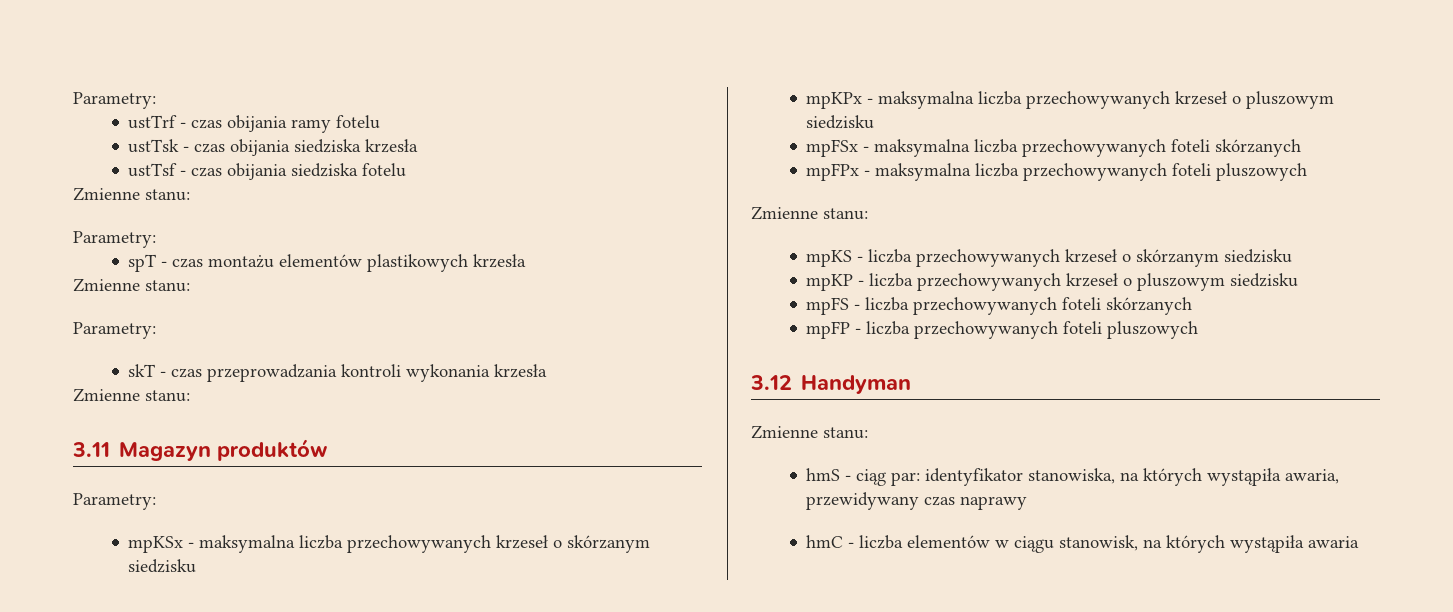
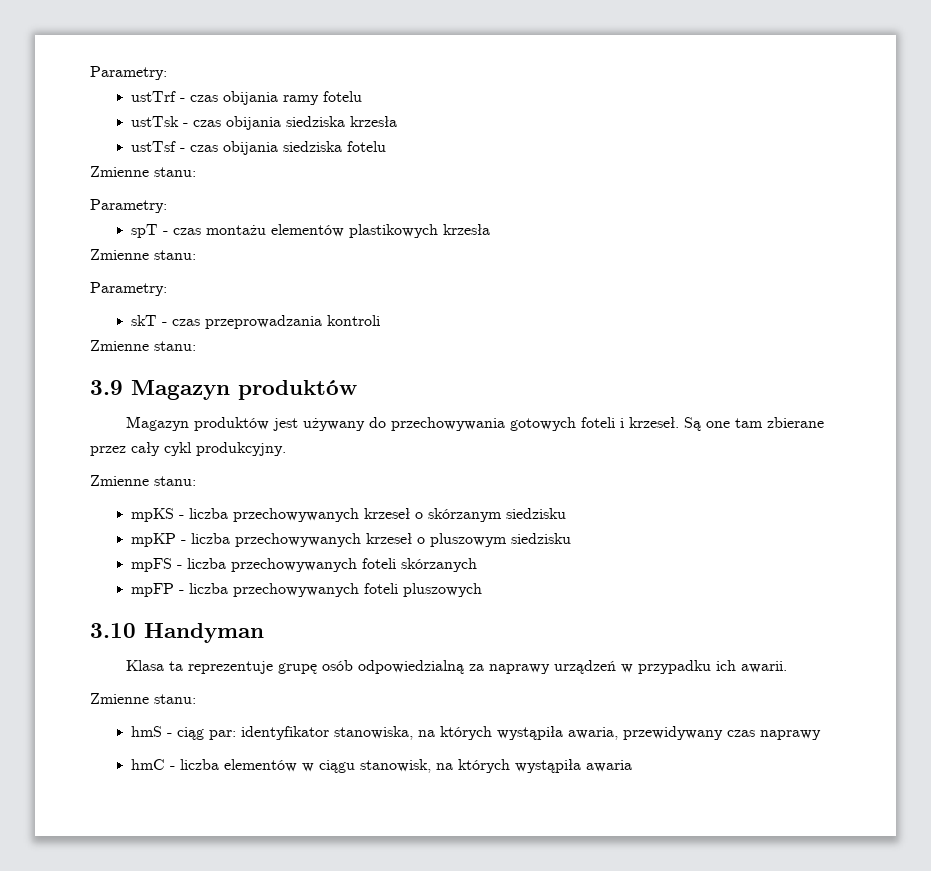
- skT - czas przeprowadzania kontroli wykonania krzesła
+ skT - czas przeprowadzania kontroli
  Zmienne stanu:
- 3.11 Magazyn produktów
- Parametry:
- mpKSx - maksymalna liczba przechowywanych krzeseł o skórzanym siedzisku
- mpKPx - maksymalna liczba przechowywanych krzeseł o pluszowym siedzisku
- mpFSx - maksymalna liczba przechowywanych foteli skórzanych
- mpFPx - maksymalna liczba przechowywanych foteli pluszowych
+ 3.9 Magazyn produktów
+ Magazyn produktów jest używany do przechowywania gotowych foteli i krzeseł. Są one tam zbierane przez cały cykl produkcyjny.
- 3.12 Handyman
+ 3.10 Handyman
+ Klasa ta reprezentuje grupę osób odpowiedzialną za naprawy urządzeń w przypadku ich awarii.

